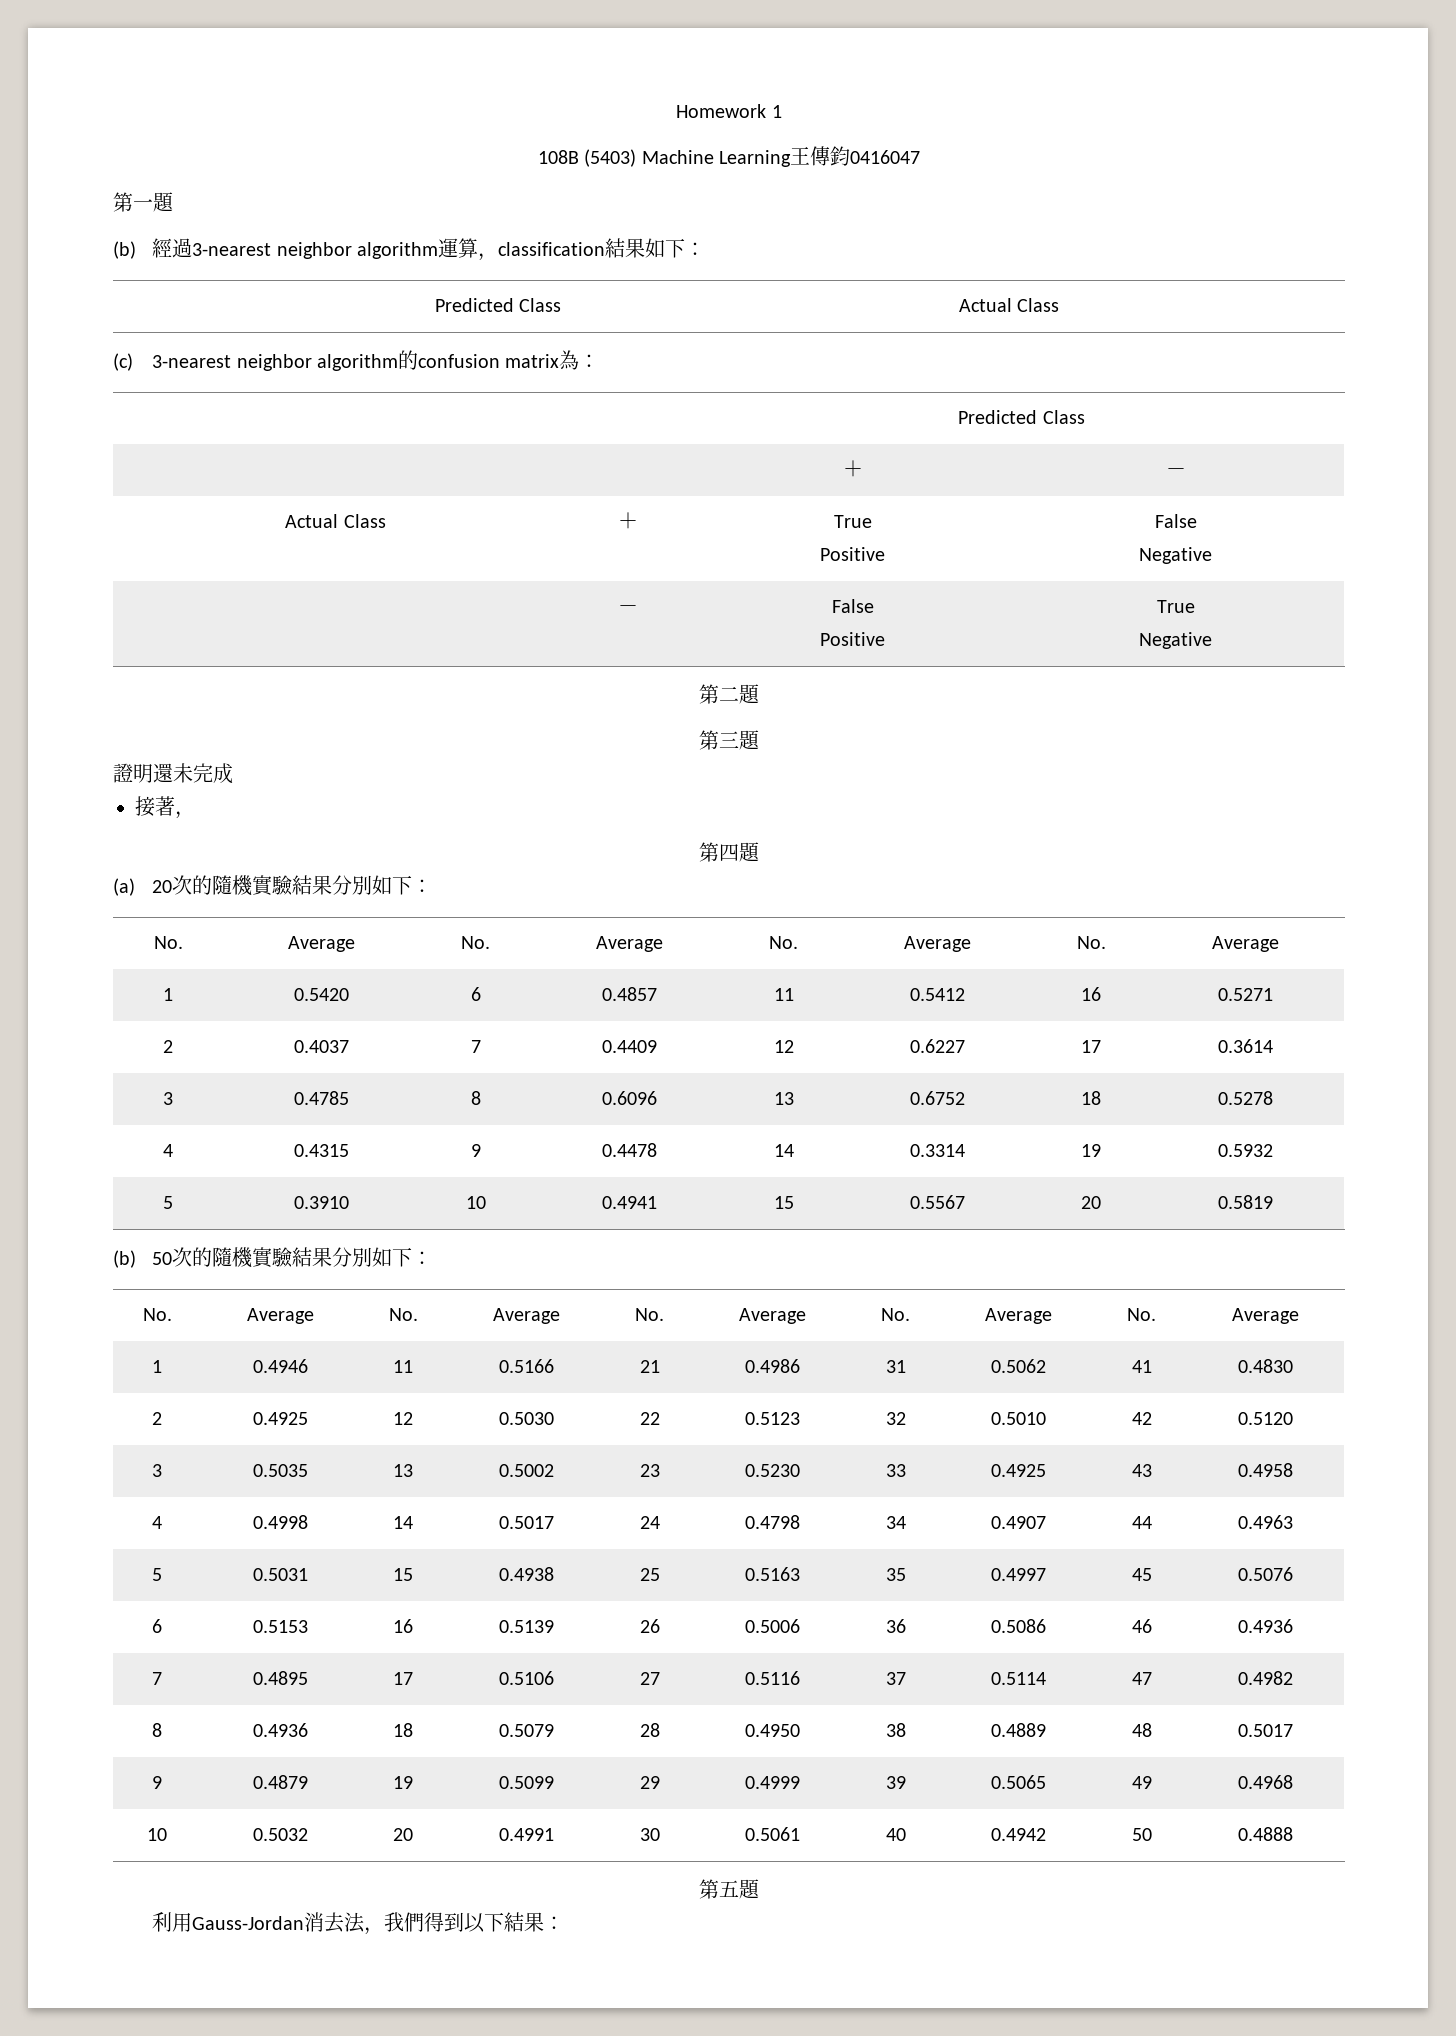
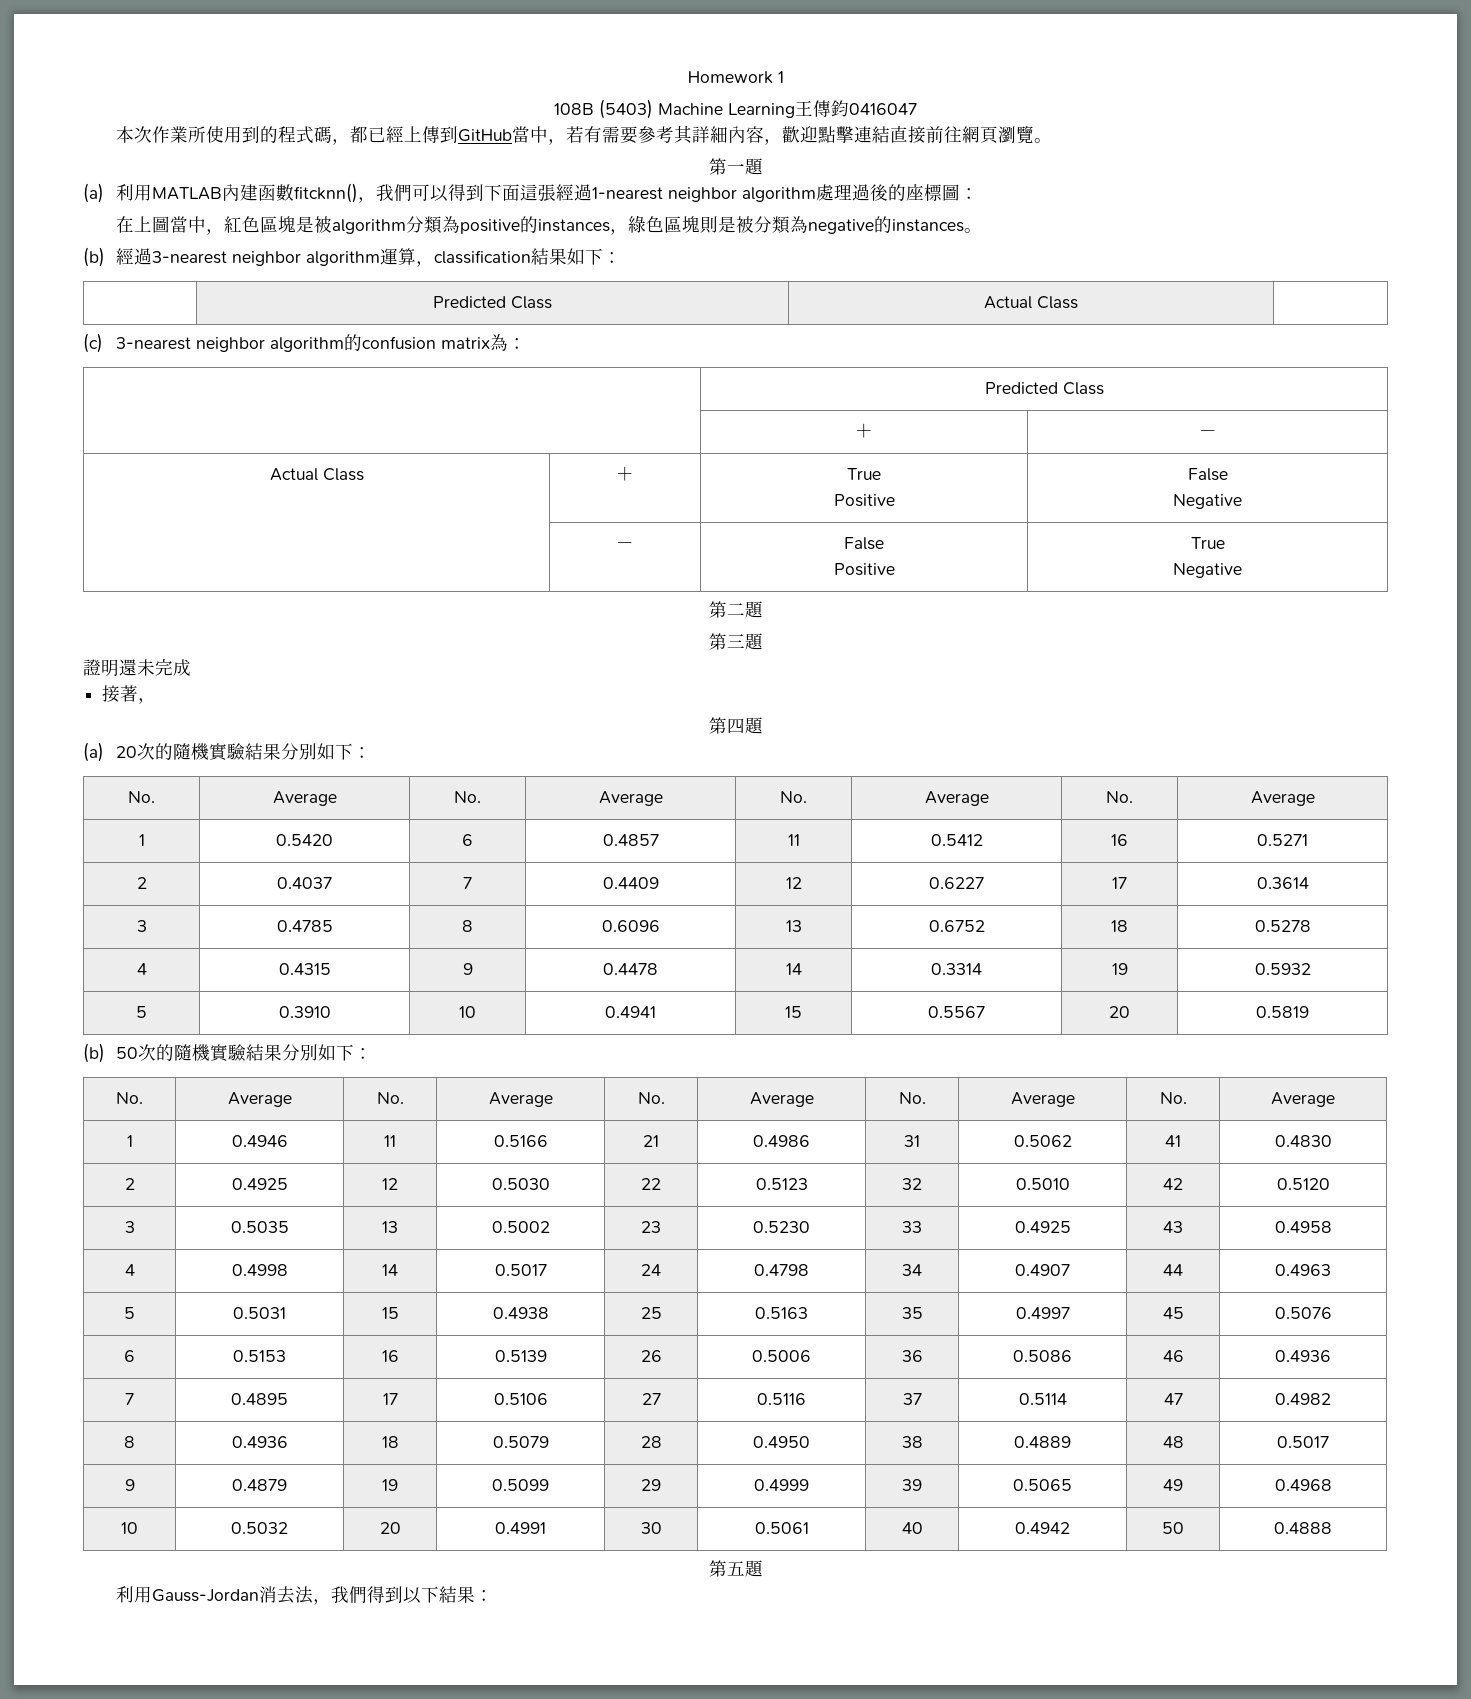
+ 本次作業所使用到的程式碼，都已經上傳到GitHub當中，若有需要參考其詳細內容，歡迎點擊連結直接前往網頁瀏覽。
  第一題
+ (a)利用MATLAB內建函數fitcknn()，我們可以得到下面這張經過1-nearest neighbor algorithm處理過後的座標圖：
+ 在上圖當中，紅色區塊是被algorithm分類為positive的instances，綠色區塊則是被分類為negative的instances。

